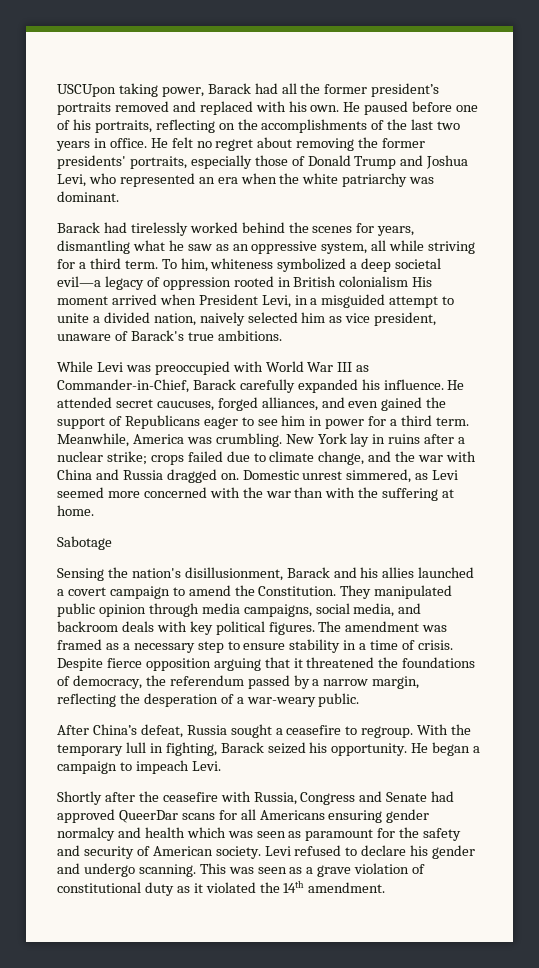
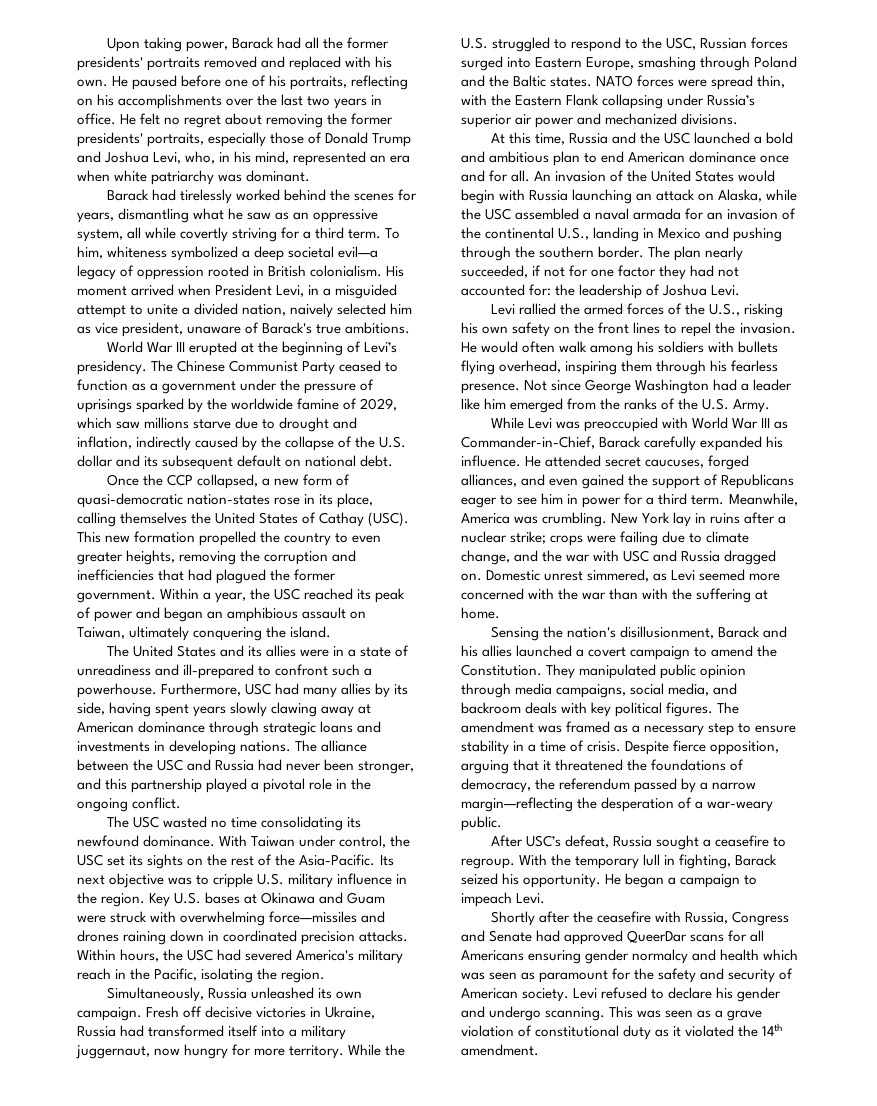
- USCUpon taking power, Barack had all the former president’s portraits removed and replaced with his own.
+ Upon taking power, Barack had all the former presidents' portraits removed and replaced with his own.
- He paused before one of his portraits, reflecting on the accomplishments of the last two years in office.
+ He paused before one of his portraits, reflecting on his accomplishments over the last two years in office.
- He felt no regret about removing the former presidents' portraits, especially those of Donald Trump and Joshua Levi, who represented an era when the white patriarchy was dominant.
+ He felt no regret about removing the former presidents' portraits, especially those of Donald Trump and Joshua Levi, who, in his mind, represented an era when white patriarchy was dominant.
- Barack had tirelessly worked behind the scenes for years, dismantling what he saw as an oppressive system, all while striving for a third term.
+ Barack had tirelessly worked behind the scenes for years, dismantling what he saw as an oppressive system, all while covertly striving for a third term.
- To him, whiteness symbolized a deep societal evil—a legacy of oppression rooted in British colonialism His moment arrived when President Levi, in a misguided attempt to unite a divided nation, naively selected him as vice president, unaware of Barack's true ambitions.
+ To him, whiteness symbolized a deep societal evil—a legacy of oppression rooted in British colonialism. His moment arrived when President Levi, in a misguided attempt to unite a divided nation, naively selected him as vice president, unaware of Barack's true ambitions.
+ World War III erupted at the beginning of Levi’s presidency. The Chinese Communist Party ceased to function as a government under the pressure of uprisings sparked by the worldwide famine of 2029, which saw millions starve due to drought and inflation, indirectly caused by the collapse of the U.S. dollar and its subsequent default on national debt.
+ Once the CCP collapsed, a new form of quasi-democratic nation-states rose in its place, calling themselves the United States of Cathay (USC). This new formation propelled the country to even greater heights, removing the corruption and inefficiencies that had plagued the former government. Within a year, the USC reached its peak of power and began an amphibious assault on Taiwan, ultimately conquering the island.
+ The United States and its allies were in a state of unreadiness and ill-prepared to confront such a powerhouse. Furthermore, USC had many allies by its side, having spent years slowly clawing away at American dominance through strategic loans and investments in developing nations. The alliance between the USC and Russia had never been stronger, and this partnership played a pivotal role in the ongoing conflict.
+ The USC wasted no time consolidating its newfound dominance. With Taiwan under control, the USC set its sights on the rest of the Asia-Pacific. Its next objective was to cripple U.S. military influence in the region. Key U.S. bases at Okinawa and Guam were struck with overwhelming force—missiles and drones raining down in coordinated precision attacks. Within hours, the USC had severed America's military reach in the Pacific, isolating the region.
+ Simultaneously, Russia unleashed its own campaign. Fresh off decisive victories in Ukraine, Russia had transformed itself into a military juggernaut, now hungry for more territory. While the U.S. struggled to respond to the USC, Russian forces surged into Eastern Europe, smashing through Poland and the Baltic states. NATO forces were spread thin, with the Eastern Flank collapsing under Russia’s superior air power and mechanized divisions.
+ At this time, Russia and the USC launched a bold and ambitious plan to end American dominance once and for all. An invasion of the United States would begin with Russia launching an attack on Alaska, while the USC assembled a naval armada for an invasion of the continental U.S., landing in Mexico and pushing through the southern border. The plan nearly succeeded, if not for one factor they had not accounted for: the leadership of Joshua Levi.
+ Levi rallied the armed forces of the U.S., risking his own safety on the front lines to repel the invasion. He would often walk among his soldiers with bullets flying overhead, inspiring them through his fearless presence. Not since George Washington had a leader like him emerged from the ranks of the U.S. Army.
- New York lay in ruins after a nuclear strike; crops failed due to climate change, and the war with China and Russia dragged on.
+ New York lay in ruins after a nuclear strike; crops were failing due to climate change, and the war with USC and Russia dragged on.
- Sabotage
- Despite fierce opposition arguing that it threatened the foundations of democracy, the referendum passed by a narrow margin, reflecting the desperation of a war-weary public.
+ Despite fierce opposition, arguing that it threatened the foundations of democracy, the referendum passed by a narrow margin—reflecting the desperation of a war-weary public.
- After China’s defeat, Russia sought a ceasefire to regroup.
+ After USC’s defeat, Russia sought a ceasefire to regroup.

